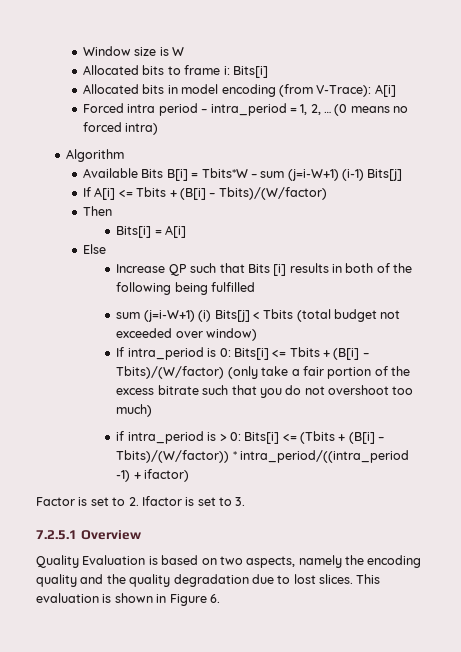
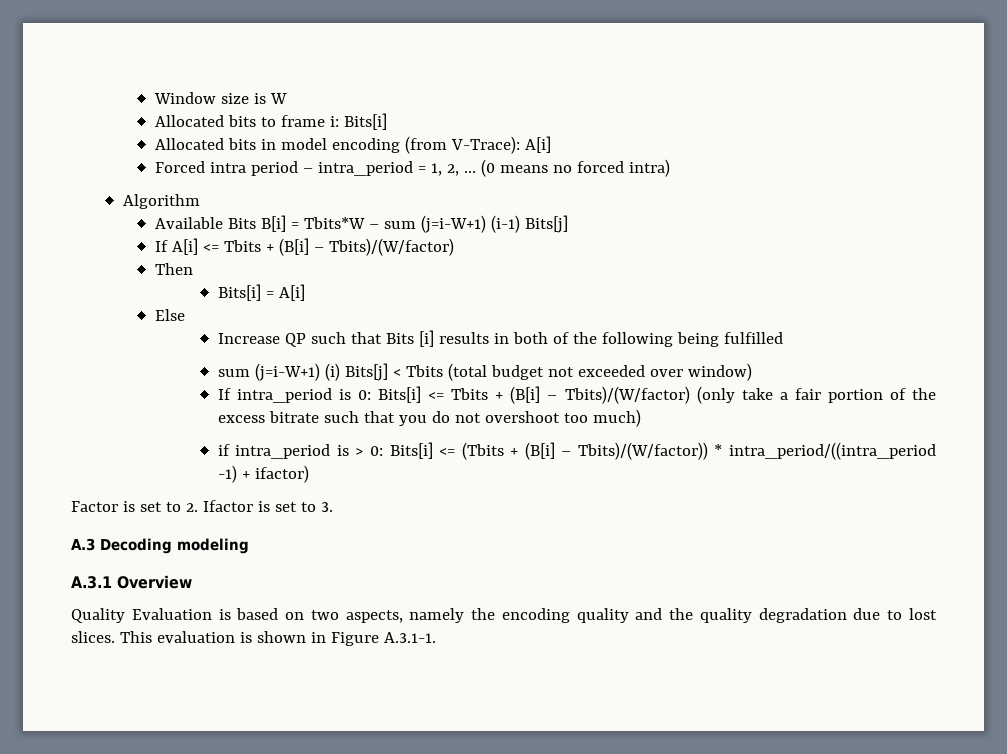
- 7.2.5.1 Overview
+ A.3 Decoding modeling
+ A.3.1 Overview
- This evaluation is shown in Figure 6.
+ This evaluation is shown in Figure A.3.1-1.

